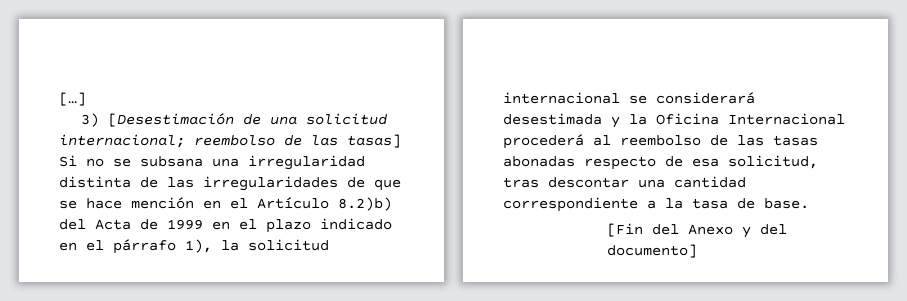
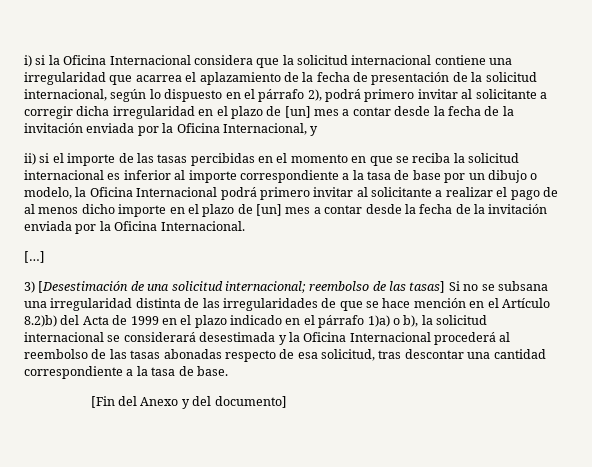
+ i) si la Oficina Internacional considera que la solicitud internacional contiene una irregularidad que acarrea el aplazamiento de la fecha de presentación de la solicitud internacional, según lo dispuesto en el párrafo 2), podrá primero invitar al solicitante a corregir dicha irregularidad en el plazo de [un] mes a contar desde la fecha de la invitación enviada por la Oficina Internacional, y
+ ii) si el importe de las tasas percibidas en el momento en que se reciba la solicitud internacional es inferior al importe correspondiente a la tasa de base por un dibujo o modelo, la Oficina Internacional podrá primero invitar al solicitante a realizar el pago de al menos dicho importe en el plazo de [un] mes a contar desde la fecha de la invitación enviada por la Oficina Internacional.
- reembolso de las tasas] Si no se subsana una irregularidad distinta de las irregularidades de que se hace mención en el Artículo 8.2)b) del Acta de 1999 en el plazo indicado en el párrafo 1), la solicitud internacional se considerará desestimada y la Oficina Internacional procederá al reembolso de las tasas abonadas respecto de esa solicitud, tras descontar una cantidad correspondiente a la tasa de base.
+ reembolso de las tasas] Si no se subsana una irregularidad distinta de las irregularidades de que se hace mención en el Artículo 8.2)b) del Acta de 1999 en el plazo indicado en el párrafo 1)a) o b), la solicitud internacional se considerará desestimada y la Oficina Internacional procederá al reembolso de las tasas abonadas respecto de esa solicitud, tras descontar una cantidad correspondiente a la tasa de base.

